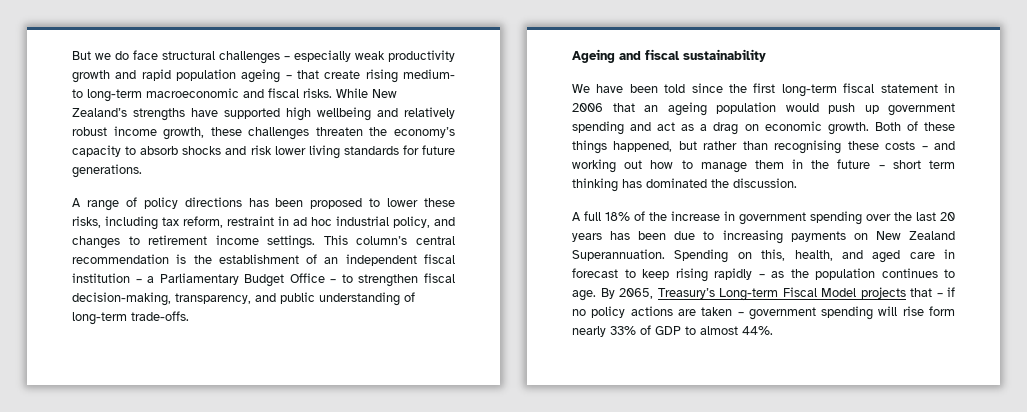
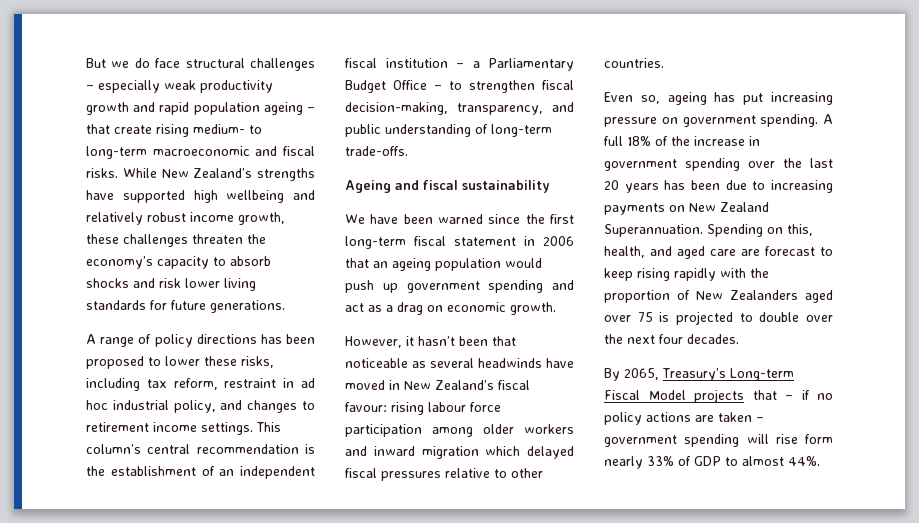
- We have been told since the first long-term fiscal statement in 2006 that an ageing population would push up government spending and act as a drag on economic growth. Both of these things happened, but rather than recognising these costs – and working out how to manage them in the future – short term thinking has dominated the discussion.
- A full 18% of the increase in government spending over the last 20 years has been due to increasing payments on New Zealand Superannuation.
+ We have been warned since the first long-term fiscal statement in 2006 that an ageing population would push up government spending and act as a drag on economic growth.
+ However, it hasn’t been that noticeable as several headwinds have moved in New Zealand’s fiscal favour: rising labour force participation among older workers and inward migration which delayed fiscal pressures relative to other countries.
+ Even so, ageing has put increasing pressure on government spending. A full 18% of the increase in government spending over the last 20 years has been due to increasing payments on New Zealand Superannuation.
- Spending on this, health, and aged care in forecast to keep rising rapidly – as the population continues to age. By 2065, Treasury’s Long-term Fiscal Model projects that – if no policy actions are taken – government spending will rise form nearly 33% of GDP to almost 44%.
+ Spending on this, health, and aged care are forecast to keep rising rapidly with the proportion of New Zealanders aged over 75 is projected to double over the next four decades.
+ By 2065, Treasury’s Long-term Fiscal Model projects that – if no policy actions are taken – government spending will rise form nearly 33% of GDP to almost 44%.

